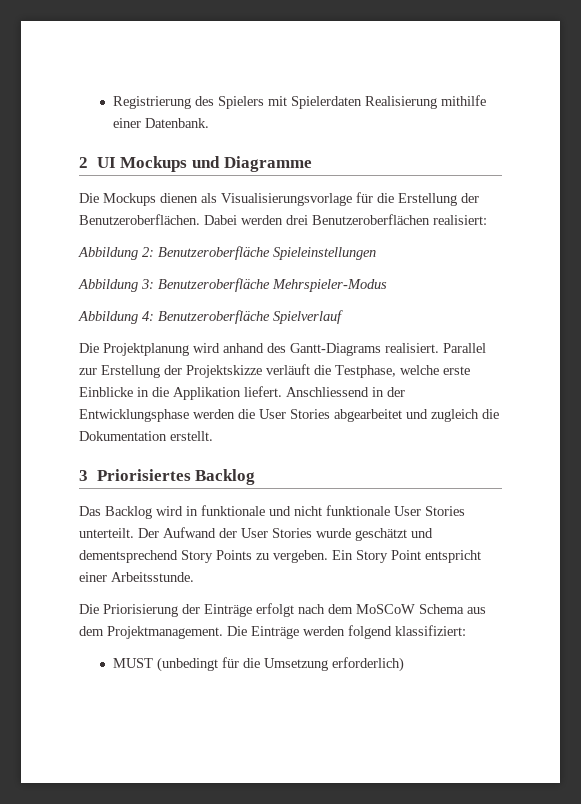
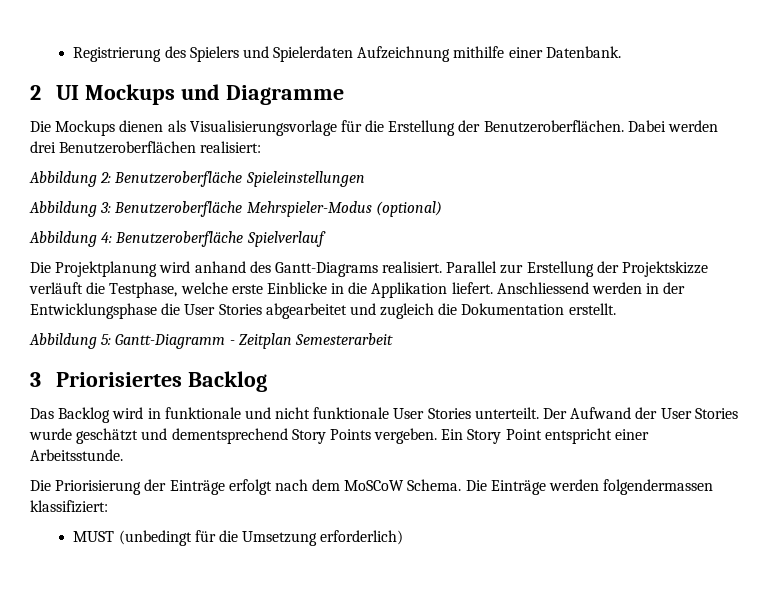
- Registrierung des Spielers mit Spielerdaten Realisierung mithilfe einer Datenbank.
+ Registrierung des Spielers und Spielerdaten Aufzeichnung mithilfe einer Datenbank.
- Abbildung 3: Benutzeroberfläche Mehrspieler-Modus
+ Abbildung 3: Benutzeroberfläche Mehrspieler-Modus (optional)
- Anschliessend in der Entwicklungsphase werden die User Stories abgearbeitet und zugleich die Dokumentation erstellt.
+ Anschliessend werden in der Entwicklungsphase die User Stories abgearbeitet und zugleich die Dokumentation erstellt.
+ Abbildung 5: Gantt-Diagramm - Zeitplan Semesterarbeit
- Der Aufwand der User Stories wurde geschätzt und dementsprechend Story Points zu vergeben.
+ Der Aufwand der User Stories wurde geschätzt und dementsprechend Story Points vergeben.
- Die Priorisierung der Einträge erfolgt nach dem MoSCoW Schema aus dem Projektmanagement.
+ Die Priorisierung der Einträge erfolgt nach dem MoSCoW Schema.
- Die Einträge werden folgend klassifiziert:
+ Die Einträge werden folgendermassen klassifiziert:

